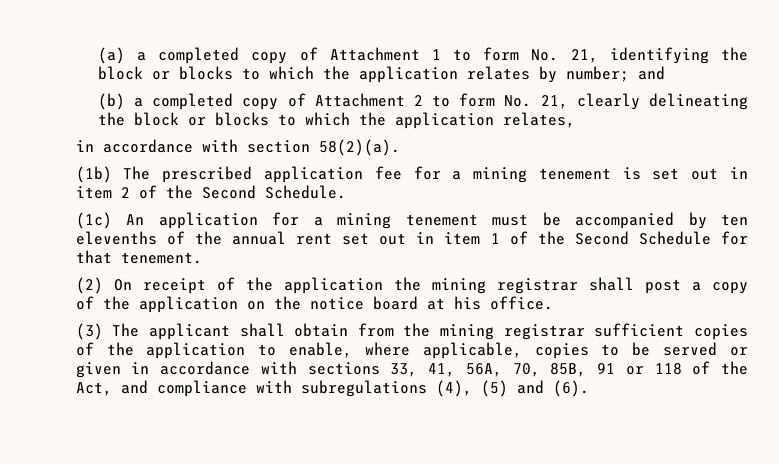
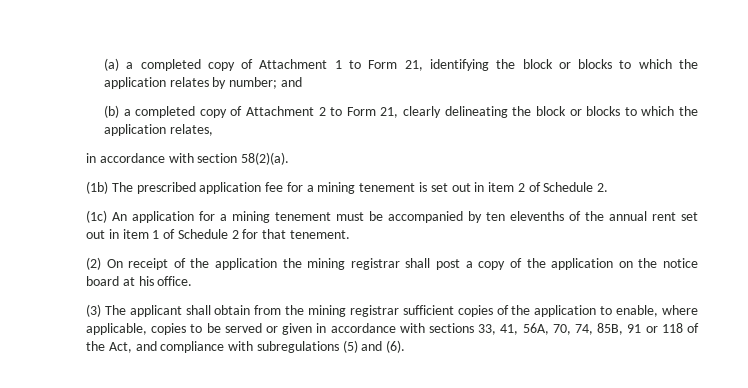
- (a) a completed copy of Attachment 1 to form No. 21, identifying the block or blocks to which the application relates by number; and
+ (a) a completed copy of Attachment 1 to Form 21, identifying the block or blocks to which the application relates by number; and
- (b) a completed copy of Attachment 2 to form No. 21, clearly delineating the block or blocks to which the application relates,
+ (b) a completed copy of Attachment 2 to Form 21, clearly delineating the block or blocks to which the application relates,
- (1b) The prescribed application fee for a mining tenement is set out in item 2 of the Second Schedule.
+ (1b) The prescribed application fee for a mining tenement is set out in item 2 of Schedule 2.
- (1c) An application for a mining tenement must be accompanied by ten elevenths of the annual rent set out in item 1 of the Second Schedule for that tenement.
+ (1c) An application for a mining tenement must be accompanied by ten elevenths of the annual rent set out in item 1 of Schedule 2 for that tenement.
- (3) The applicant shall obtain from the mining registrar sufficient copies of the application to enable, where applicable, copies to be served or given in accordance with sections 33, 41, 56A, 70, 85B, 91 or 118 of the Act, and compliance with subregulations (4), (5) and (6).
+ (3) The applicant shall obtain from the mining registrar sufficient copies of the application to enable, where applicable, copies to be served or given in accordance with sections 33, 41, 56A, 70, 74, 85B, 91 or 118 of the Act, and compliance with subregulations (5) and (6).

